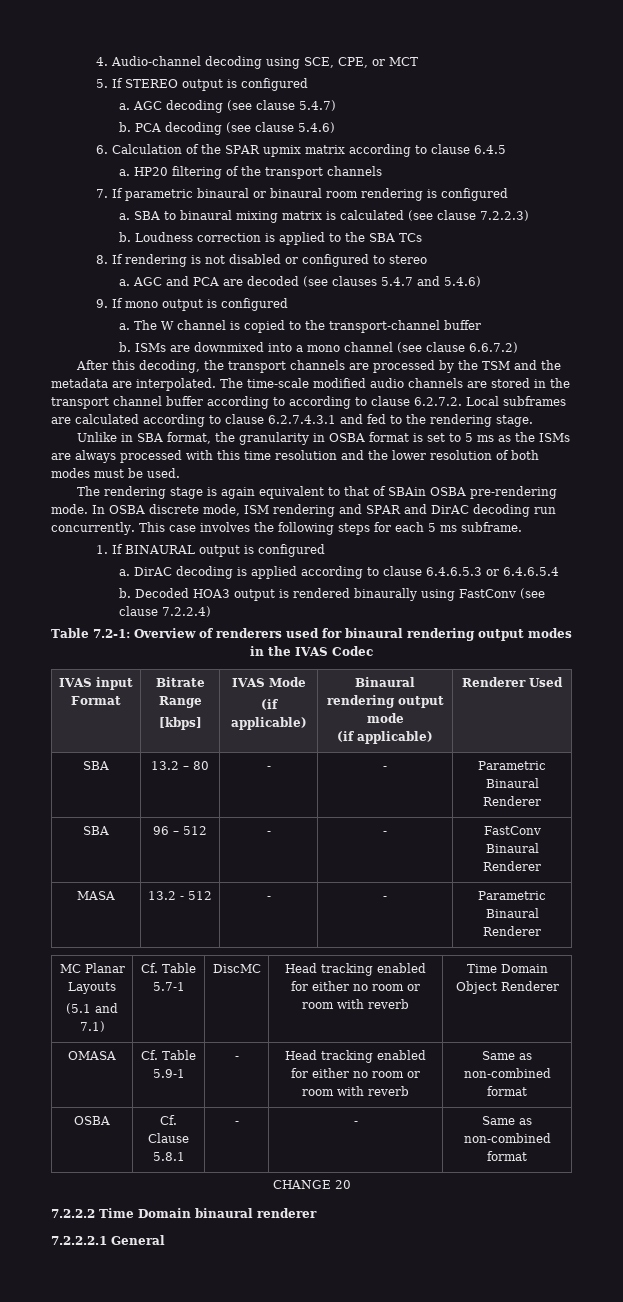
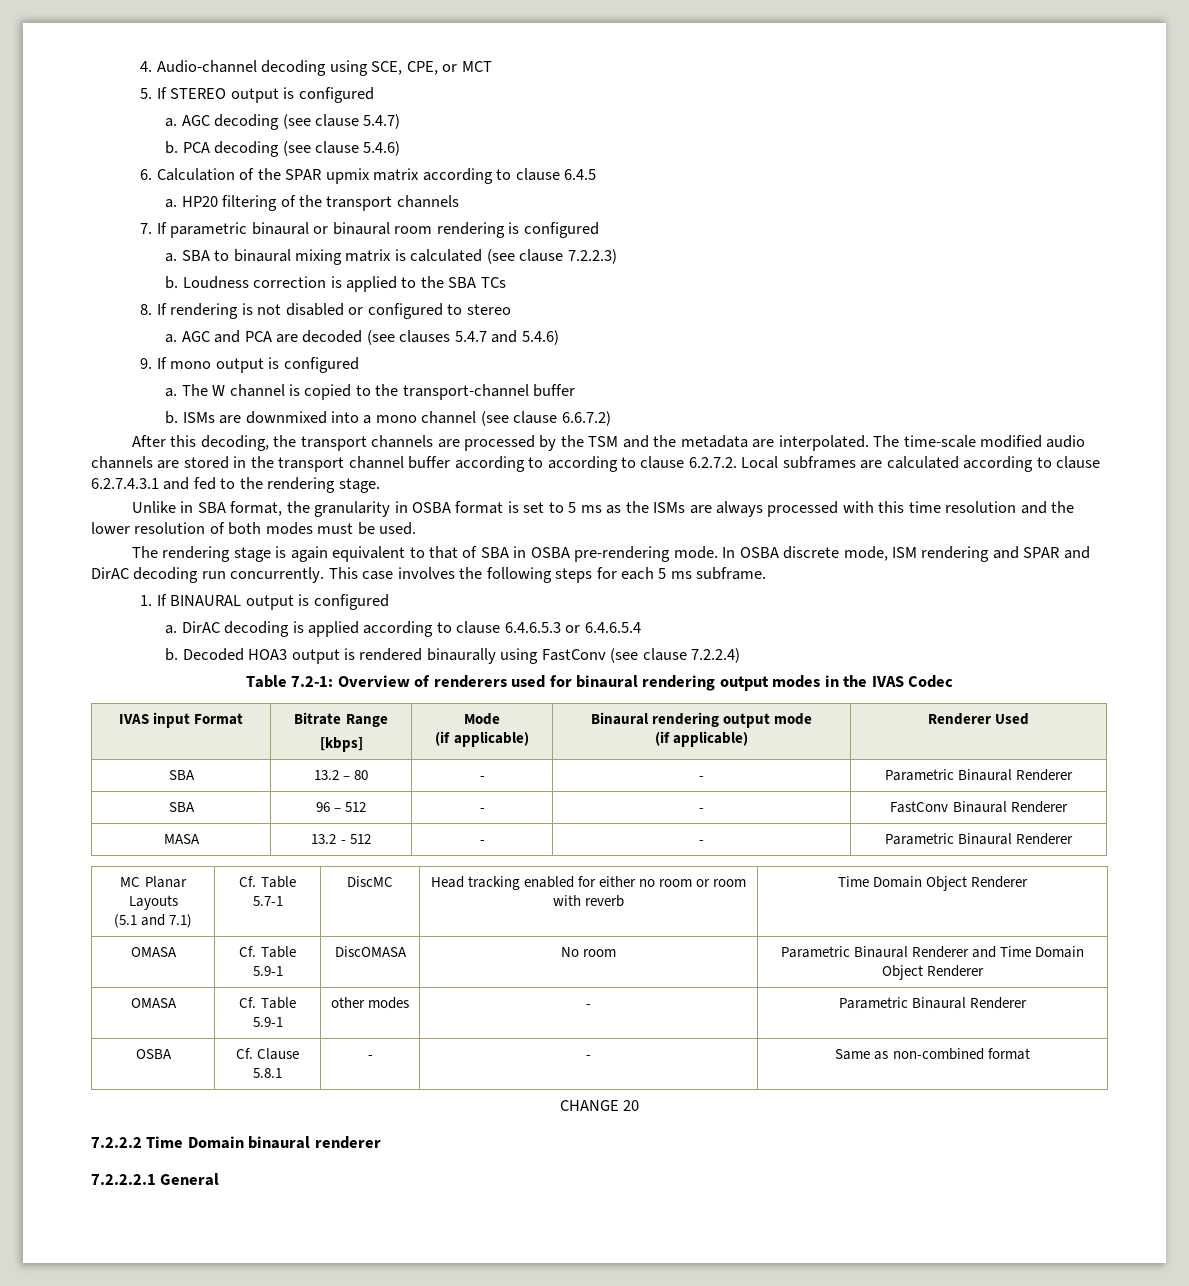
- The rendering stage is again equivalent to that of SBAin OSBA pre-rendering mode.
+ The rendering stage is again equivalent to that of SBA in OSBA pre-rendering mode.
  IVAS input Format | Bitrate Range
- [kbps] | IVAS Mode
+ [kbps] | Mode
- OMASA | Cf. Table 5.9-1 | - | Head tracking enabled for either no room or room with reverb | Same as non-combined format
+ OMASA | Cf. Table 5.9-1 | DiscOMASA | No room | Parametric Binaural Renderer and Time Domain Object Renderer
+ OMASA | Cf. Table 5.9-1 | other modes | - | Parametric Binaural Renderer

